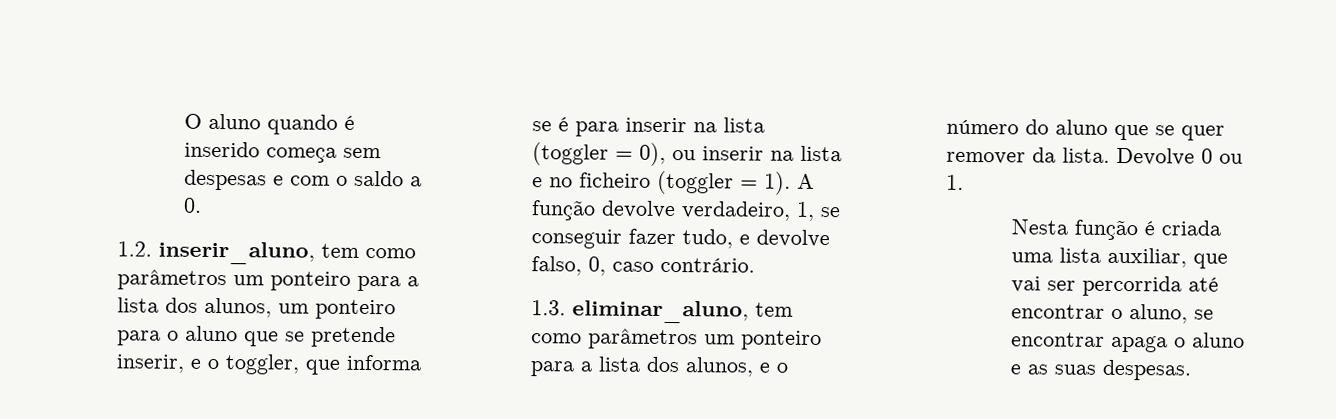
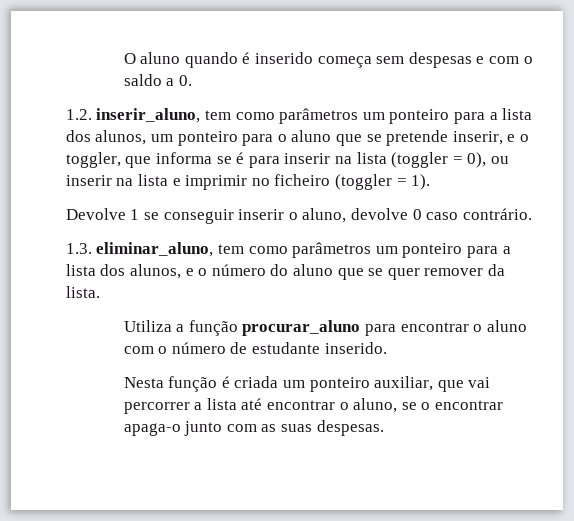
- 1.2. inserir_aluno, tem como parâmetros um ponteiro para a lista dos alunos, um ponteiro para o aluno que se pretende inserir, e o toggler, que informa se é para inserir na lista (toggler = 0), ou inserir na lista e no ficheiro (toggler = 1). A função devolve verdadeiro, 1, se conseguir fazer tudo, e devolve falso, 0, caso contrário.
+ 1.2. inserir_aluno, tem como parâmetros um ponteiro para a lista dos alunos, um ponteiro para o aluno que se pretende inserir, e o toggler, que informa se é para inserir na lista (toggler = 0), ou inserir na lista e imprimir no ficheiro (toggler = 1).
+ Devolve 1 se conseguir inserir o aluno, devolve 0 caso contrário.
- 1.3. eliminar_aluno, tem como parâmetros um ponteiro para a lista dos alunos, e o número do aluno que se quer remover da lista. Devolve 0 ou 1.
+ 1.3. eliminar_aluno, tem como parâmetros um ponteiro para a lista dos alunos, e o número do aluno que se quer remover da lista.
+ Utiliza a função procurar_aluno para encontrar o aluno com o número de estudante inserido.
- Nesta função é criada uma lista auxiliar, que vai ser percorrida até encontrar o aluno, se encontrar apaga o aluno e as suas despesas.
+ Nesta função é criada um ponteiro auxiliar, que vai percorrer a lista até encontrar o aluno, se o encontrar apaga-o junto com as suas despesas.

